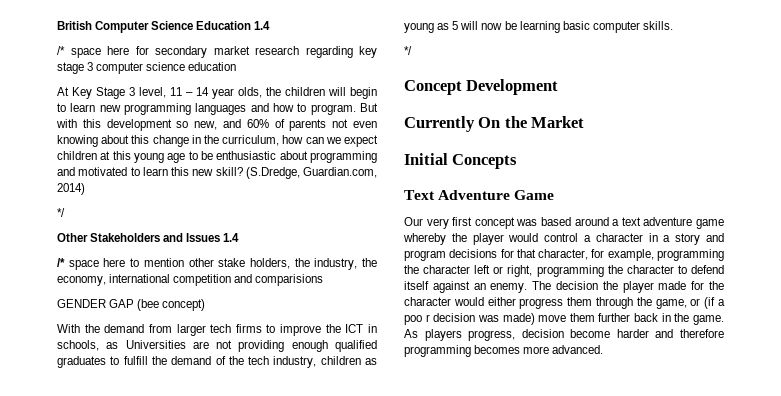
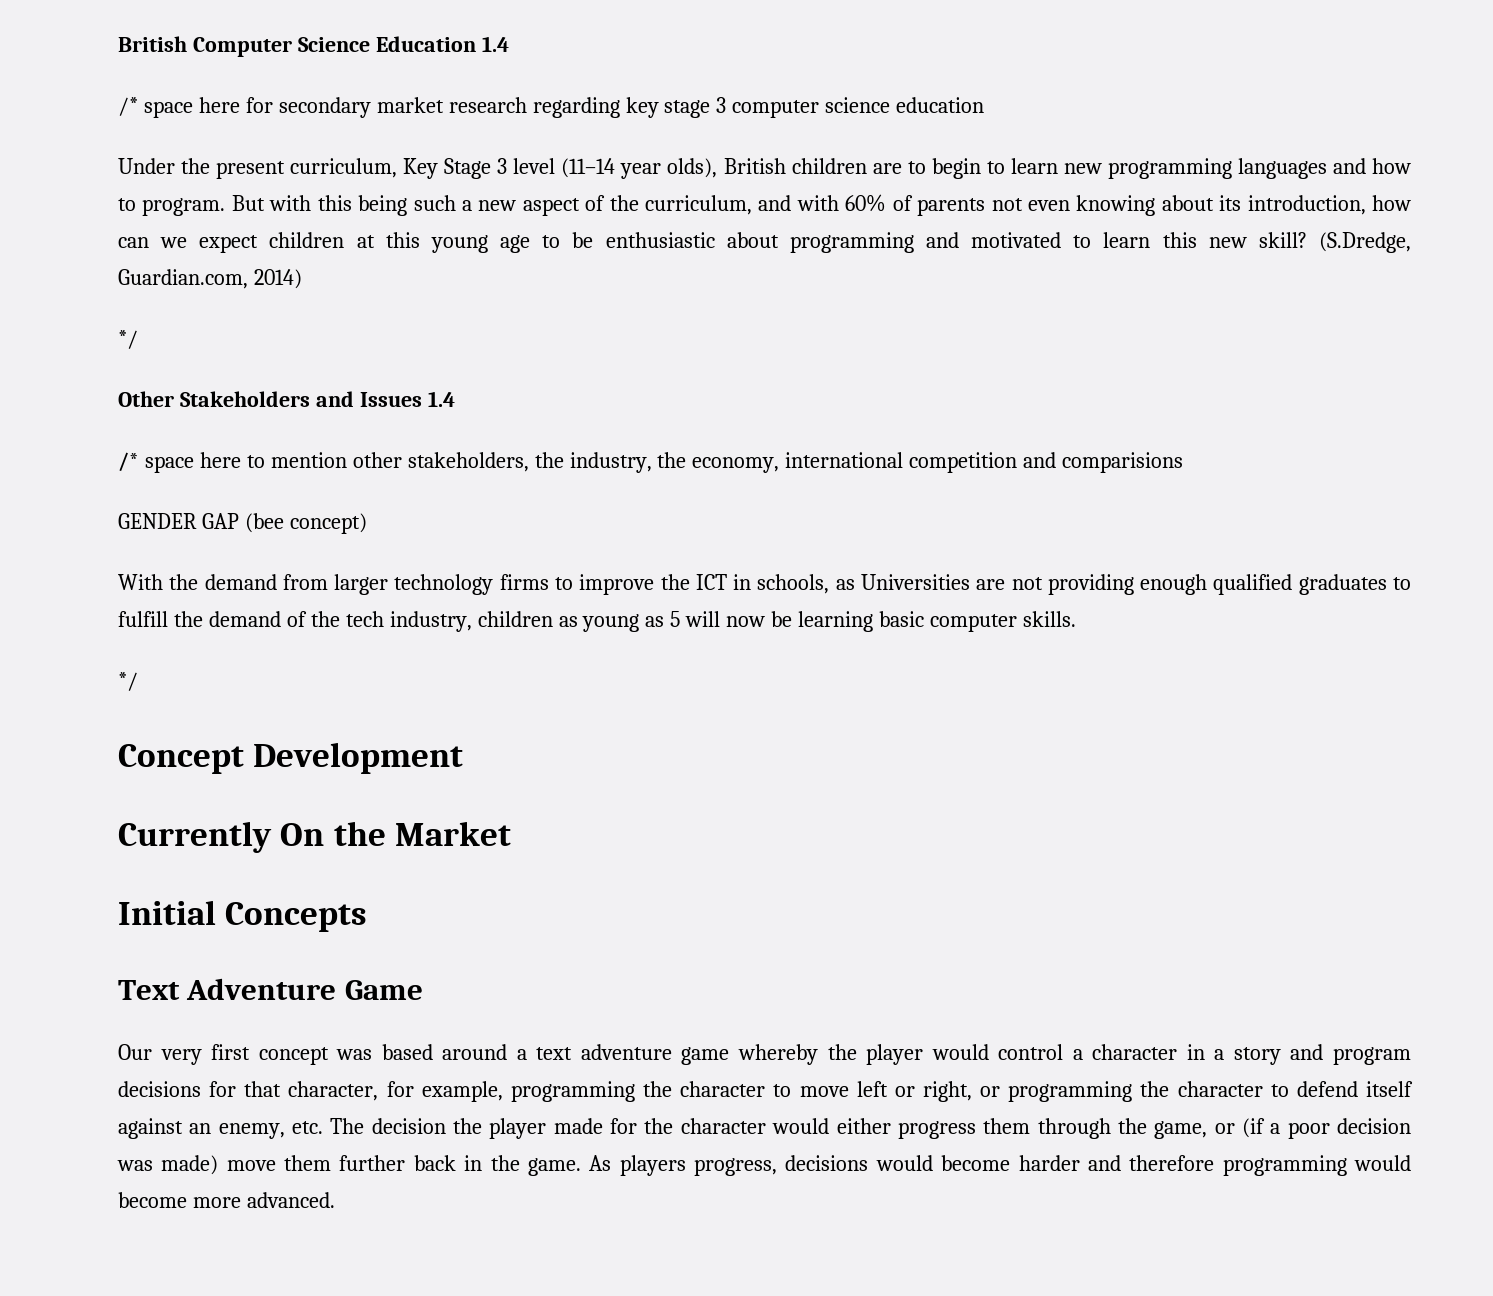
- At Key Stage 3 level, 11 – 14 year olds, the children will begin to learn new programming languages and how to program.
+ Under the present curriculum, Key Stage 3 level (11–14 year olds), British children are to begin to learn new programming languages and how to program.
- But with this development so new, and 60% of parents not even knowing about this change in the curriculum, how can we expect children at this young age to be enthusiastic about programming and motivated to learn this new skill?
+ But with this being such a new aspect of the curriculum, and with 60% of parents not even knowing about its introduction, how can we expect children at this young age to be enthusiastic about programming and motivated to learn this new skill?
- /* space here to mention other stake holders, the industry, the economy, international competition and comparisions
+ /* space here to mention other stakeholders, the industry, the economy, international competition and comparisions
- With the demand from larger tech firms to improve the ICT in schools, as Universities are not providing enough qualified graduates to fulfill the demand of the tech industry, children as young as 5 will now be learning basic computer skills.
+ With the demand from larger technology firms to improve the ICT in schools, as Universities are not providing enough qualified graduates to fulfill the demand of the tech industry, children as young as 5 will now be learning basic computer skills.
- Our very first concept was based around a text adventure game whereby the player would control a character in a story and program decisions for that character, for example, programming the character left or right, programming the character to defend itself against an enemy. The decision the player made for the character would either progress them through the game, or (if a poo r decision was made) move them further back in the game.
+ Our very first concept was based around a text adventure game whereby the player would control a character in a story and program decisions for that character, for example, programming the character to move left or right, or programming the character to defend itself against an enemy, etc. The decision the player made for the character would either progress them through the game, or (if a poor decision was made) move them further back in the game.
- As players progress, decision become harder and therefore programming becomes more advanced.
+ As players progress, decisions would become harder and therefore programming would become more advanced.

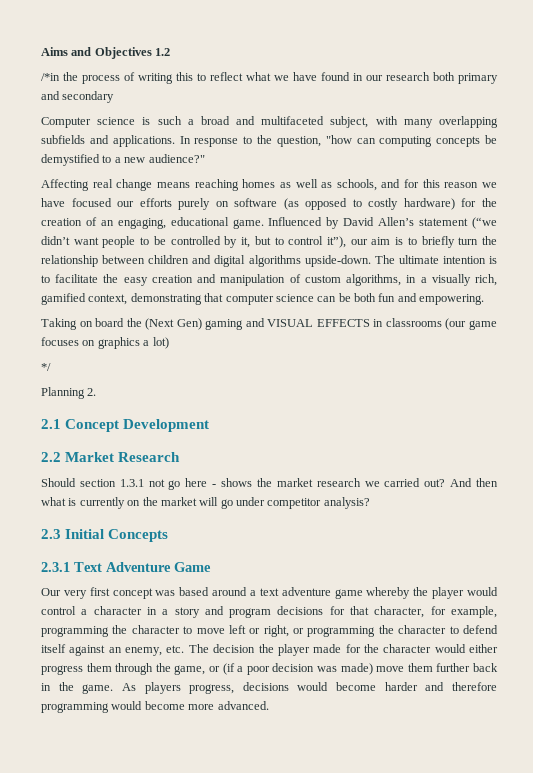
- British Computer Science Education 1.4
- /* space here for secondary market research regarding key stage 3 computer science education
- Under the present curriculum, Key Stage 3 level (11–14 year olds), British children are to begin to learn new programming languages and how to program. But with this being such a new aspect of the curriculum, and with 60% of parents not even knowing about its introduction, how can we expect children at this young age to be enthusiastic about programming and motivated to learn this new skill? (S.Dredge, Guardian.com, 2014)
+ Aims and Objectives 1.2
+ /*in the process of writing this to reflect what we have found in our research both primary and secondary
+ Computer science is such a broad and multifaceted subject, with many overlapping subfields and applications. In response to the question, "how can computing concepts be demystified to a new audience?"
+ Affecting real change means reaching homes as well as schools, and for this reason we have focused our efforts purely on software (as opposed to costly hardware) for the creation of an engaging, educational game. Influenced by David Allen’s statement (“we didn’t want people to be controlled by it, but to control it”), our aim is to briefly turn the relationship between children and digital algorithms upside-down. The ultimate intention is to facilitate the easy creation and manipulation of custom algorithms, in a visually rich, gamified context, demonstrating that computer science can be both fun and empowering.
+ Taking on board the (Next Gen) gaming and VISUAL EFFECTS in classrooms (our game focuses on graphics a lot)
  */
- Other Stakeholders and Issues 1.4
- /* space here to mention other stakeholders, the industry, the economy, international competition and comparisions
- GENDER GAP (bee concept)
- With the demand from larger technology firms to improve the ICT in schools, as Universities are not providing enough qualified graduates to fulfill the demand of the tech industry, children as young as 5 will now be learning basic computer skills.
- */
- Concept Development
- Currently On the Market
- Initial Concepts
+ Planning 2.
+ 2.1 Concept Development
+ 2.2 Market Research
+ Should section 1.3.1 not go here - shows the market research we carried out? And then what is currently on the market will go under competitor analysis?
+ 2.3 Initial Concepts
- Text Adventure Game
+ 2.3.1 Text Adventure Game

